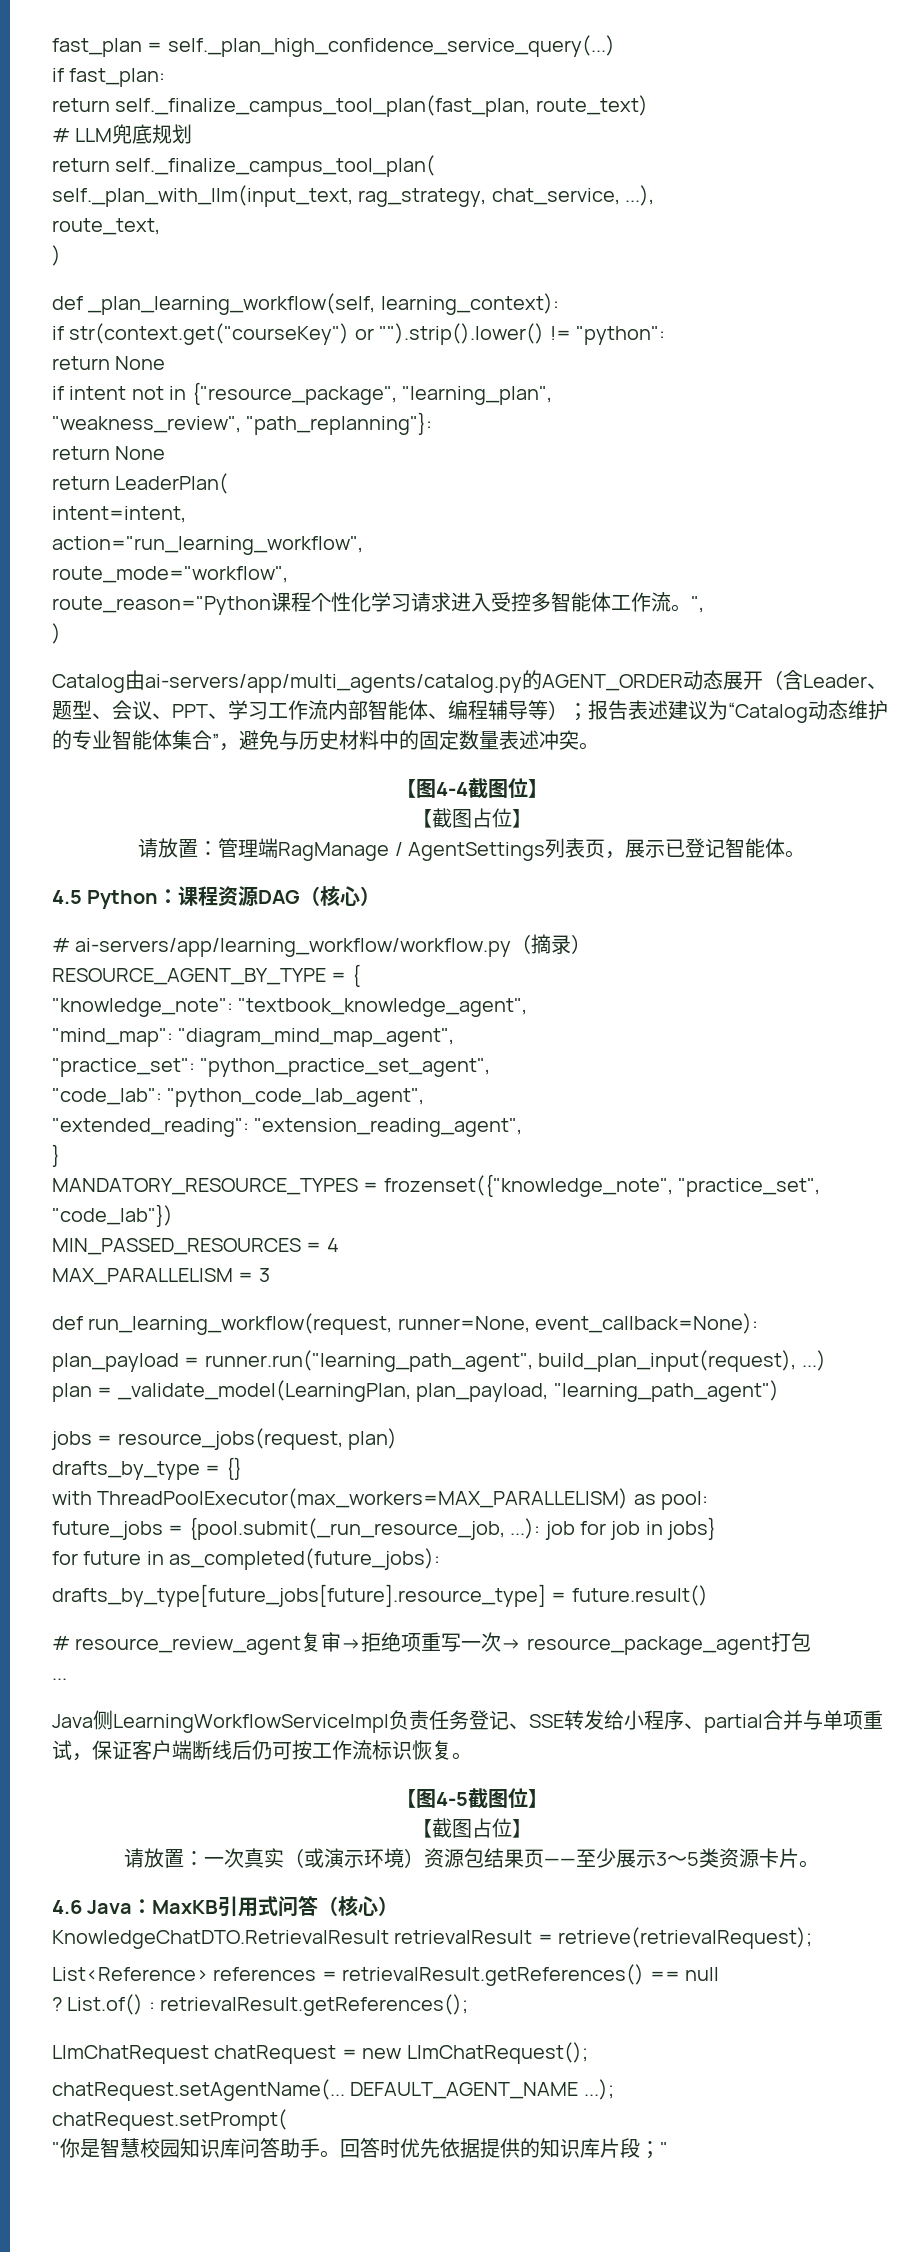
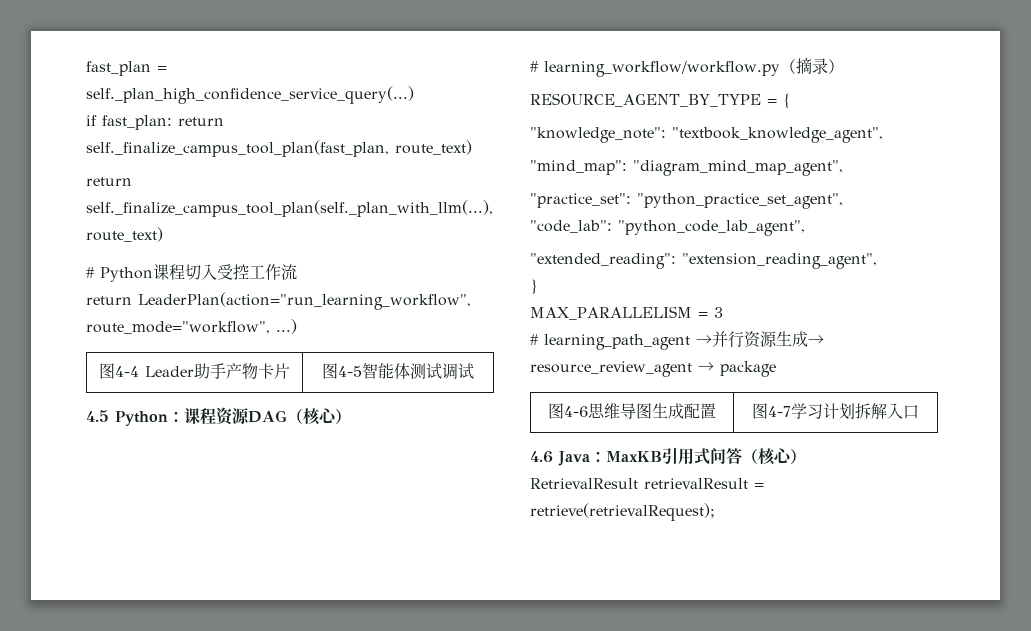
- if fast_plan:
- return self._finalize_campus_tool_plan(fast_plan, route_text)
+ if fast_plan: return self._finalize_campus_tool_plan(fast_plan, route_text)
- # LLM兜底规划
- return self._finalize_campus_tool_plan(
- self._plan_with_llm(input_text, rag_strategy, chat_service, ...),
- route_text,
- )
- def _plan_learning_workflow(self, learning_context):
- if str(context.get("courseKey") or "").strip().lower() != "python":
- return None
- if intent not in {"resource_package", "learning_plan",
- "weakness_review", "path_replanning"}:
- return None
- return LeaderPlan(
- intent=intent,
- action="run_learning_workflow",
- route_mode="workflow",
- route_reason="Python课程个性化学习请求进入受控多智能体工作流。",
- )
- Catalog由ai-servers/app/multi_agents/catalog.py的AGENT_ORDER动态展开（含Leader、题型、会议、PPT、学习工作流内部智能体、编程辅导等）；报告表述建议为“Catalog动态维护的专业智能体集合”，避免与历史材料中的固定数量表述冲突。
- 【图4-4截图位】
- 【截图占位】
- 请放置：管理端RagManage / AgentSettings列表页，展示已登记智能体。
+ return self._finalize_campus_tool_plan(self._plan_with_llm(...), route_text)
+ # Python课程切入受控工作流
+ return LeaderPlan(action="run_learning_workflow", route_mode="workflow", ...)
+ 图4-4 Leader助手产物卡片 | 图4-5智能体测试调试
- # ai-servers/app/learning_workflow/workflow.py（摘录）
+ # learning_workflow/workflow.py（摘录）
- MANDATORY_RESOURCE_TYPES = frozenset({"knowledge_note", "practice_set", "code_lab"})
- MIN_PASSED_RESOURCES = 4
  MAX_PARALLELISM = 3
- def run_learning_workflow(request, runner=None, event_callback=None):
- plan_payload = runner.run("learning_path_agent", build_plan_input(request), ...)
- plan = _validate_model(LearningPlan, plan_payload, "learning_path_agent")
- jobs = resource_jobs(request, plan)
- drafts_by_type = {}
- with ThreadPoolExecutor(max_workers=MAX_PARALLELISM) as pool:
- future_jobs = {pool.submit(_run_resource_job, ...): job for job in jobs}
- for future in as_completed(future_jobs):
- drafts_by_type[future_jobs[future].resource_type] = future.result()
- # resource_review_agent复审→拒绝项重写一次→ resource_package_agent打包
- ...
- Java侧LearningWorkflowServiceImpl负责任务登记、SSE转发给小程序、partial合并与单项重试，保证客户端断线后仍可按工作流标识恢复。
- 【图4-5截图位】
- 【截图占位】
- 请放置：一次真实（或演示环境）资源包结果页——至少展示3～5类资源卡片。
+ # learning_path_agent →并行资源生成→ resource_review_agent → package
+ 图4-6思维导图生成配置 | 图4-7学习计划拆解入口
- KnowledgeChatDTO.RetrievalResult retrievalResult = retrieve(retrievalRequest);
+ RetrievalResult retrievalResult = retrieve(retrievalRequest);
- List<Reference> references = retrievalResult.getReferences() == null
- ? List.of() : retrievalResult.getReferences();
- LlmChatRequest chatRequest = new LlmChatRequest();
- chatRequest.setAgentName(... DEFAULT_AGENT_NAME ...);
- chatRequest.setPrompt(
- "你是智慧校园知识库问答助手。回答时优先依据提供的知识库片段；"

